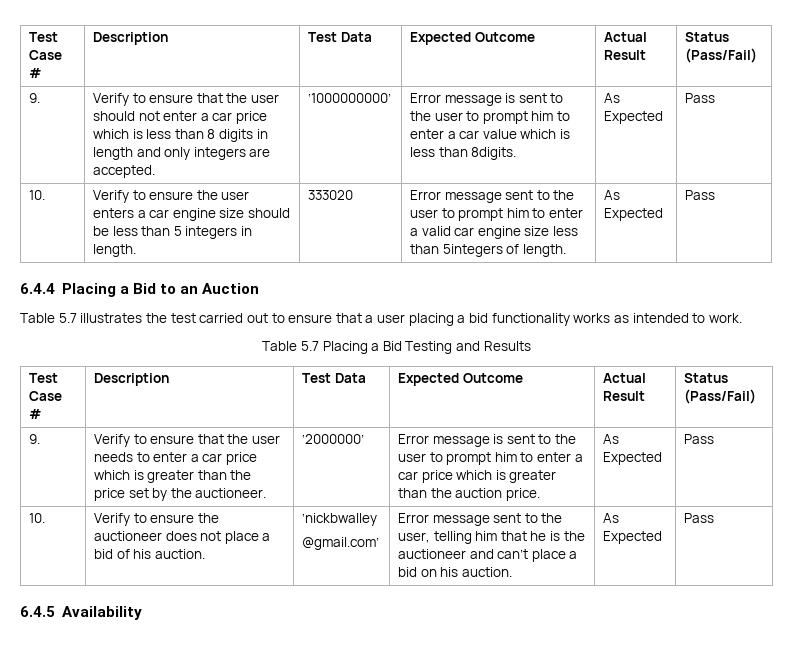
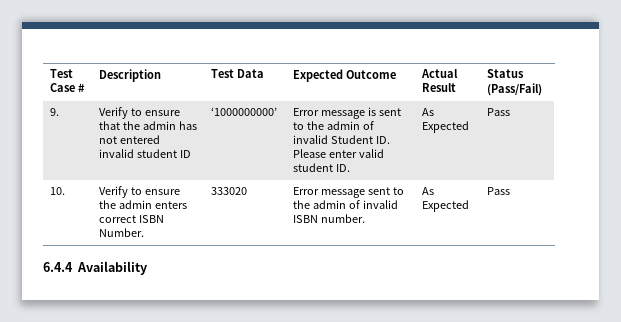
- Verify to ensure that the user should not enter a car price which is less than 8 digits in length and only integers are accepted.
+ Verify to ensure that the admin has not entered invalid student ID
- Error message is sent to the user to prompt him to enter a car value which is less than 8digits. | As Expected | Pass
- 10. | Verify to ensure the user enters a car engine size should be less than 5 integers in length. | 333020 | Error message sent to the user to prompt him to enter a valid car engine size less than 5integers of length. | As Expected | Pass
- 6.4.4 Placing a Bid to an Auction
- Table 5.7 illustrates the test carried out to ensure that a user placing a bid functionality works as intended to work.
- Table 5.7 Placing a Bid Testing and Results
- Test Case # | Description | Test Data | Expected Outcome | Actual Result | Status (Pass/Fail)
- 9. | Verify to ensure that the user needs to enter a car price which is greater than the price set by the auctioneer. | ‘2000000’ | Error message is sent to the user to prompt him to enter a car price which is greater than the auction price. | As Expected | Pass
- 10. | Verify to ensure the auctioneer does not place a bid of his auction. | ‘nickbwalley
- @gmail.com’ | Error message sent to the user, telling him that he is the auctioneer and can’t place a bid on his auction. | As Expected | Pass
- 6.4.5 Availability
+ Error message is sent to the admin of invalid Student ID. Please enter valid student ID. | As Expected | Pass
+ 10. | Verify to ensure the admin enters correct ISBN Number. | 333020 | Error message sent to the admin of invalid ISBN number. | As Expected | Pass
+ 6.4.4 Availability

